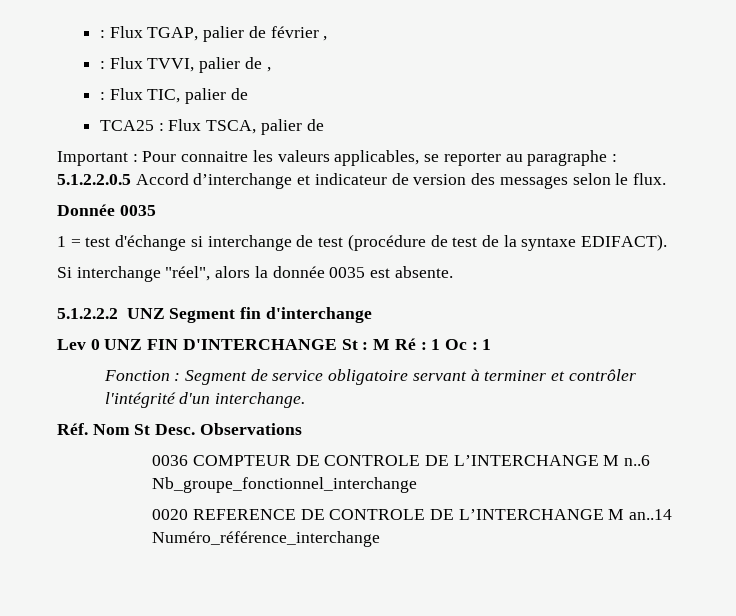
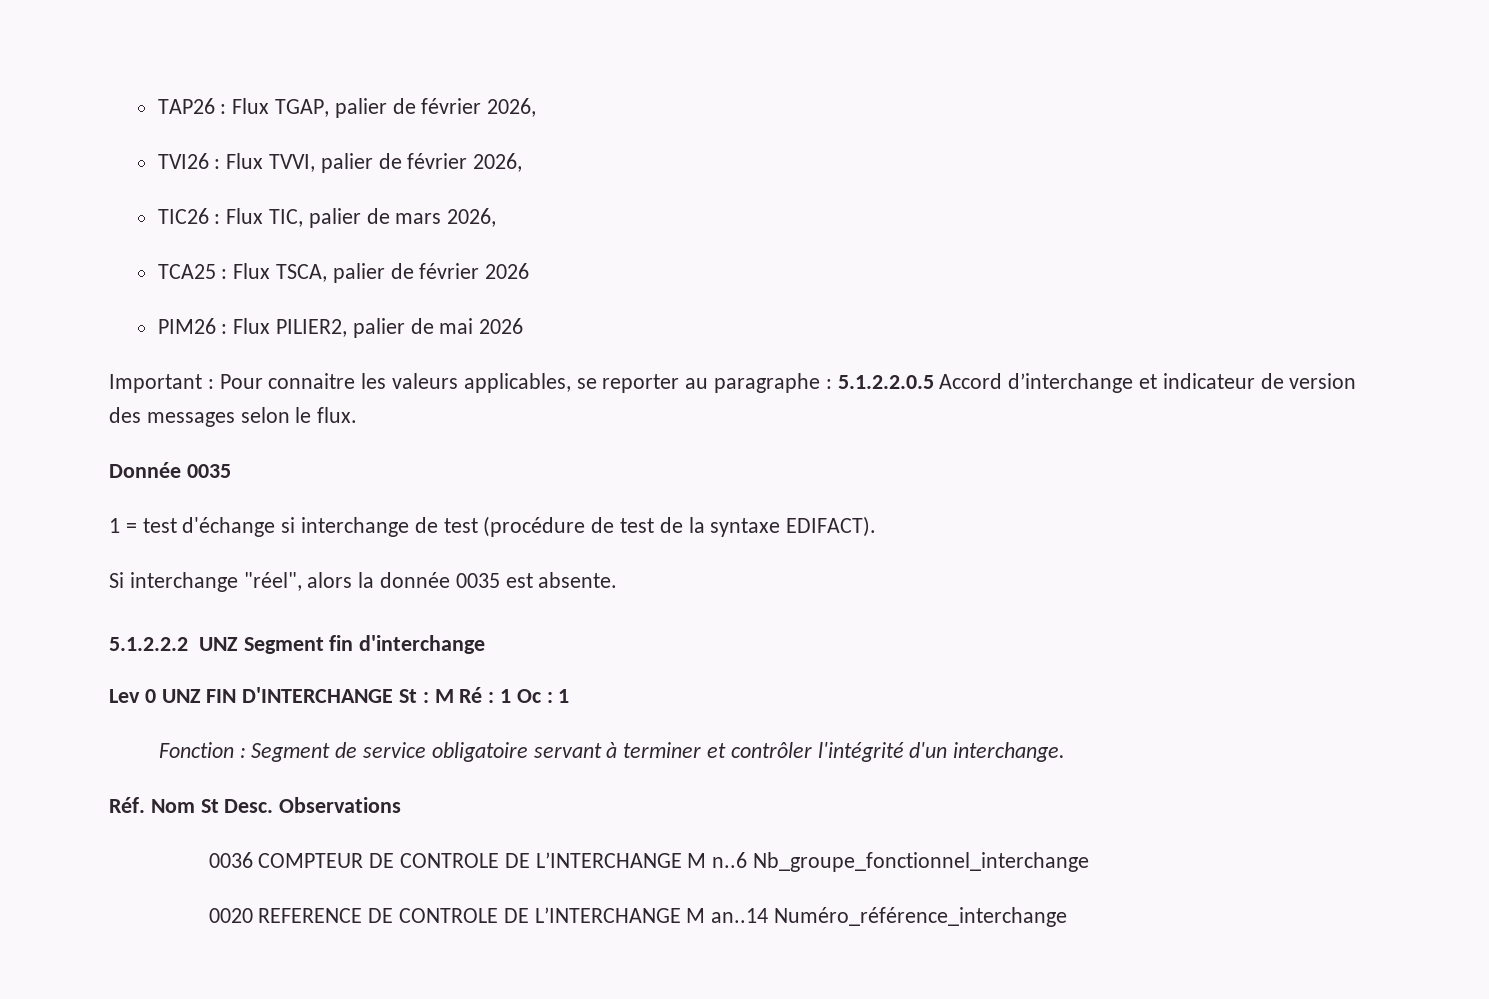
- : Flux TGAP, palier de février ,
- : Flux TVVI, palier de ,
- : Flux TIC, palier de
+ TAP26 : Flux TGAP, palier de février 2026,
+ TVI26 : Flux TVVI, palier de février 2026,
+ TIC26 : Flux TIC, palier de mars 2026,
- TCA25 : Flux TSCA, palier de
+ TCA25 : Flux TSCA, palier de février 2026
+ PIM26 : Flux PILIER2, palier de mai 2026

